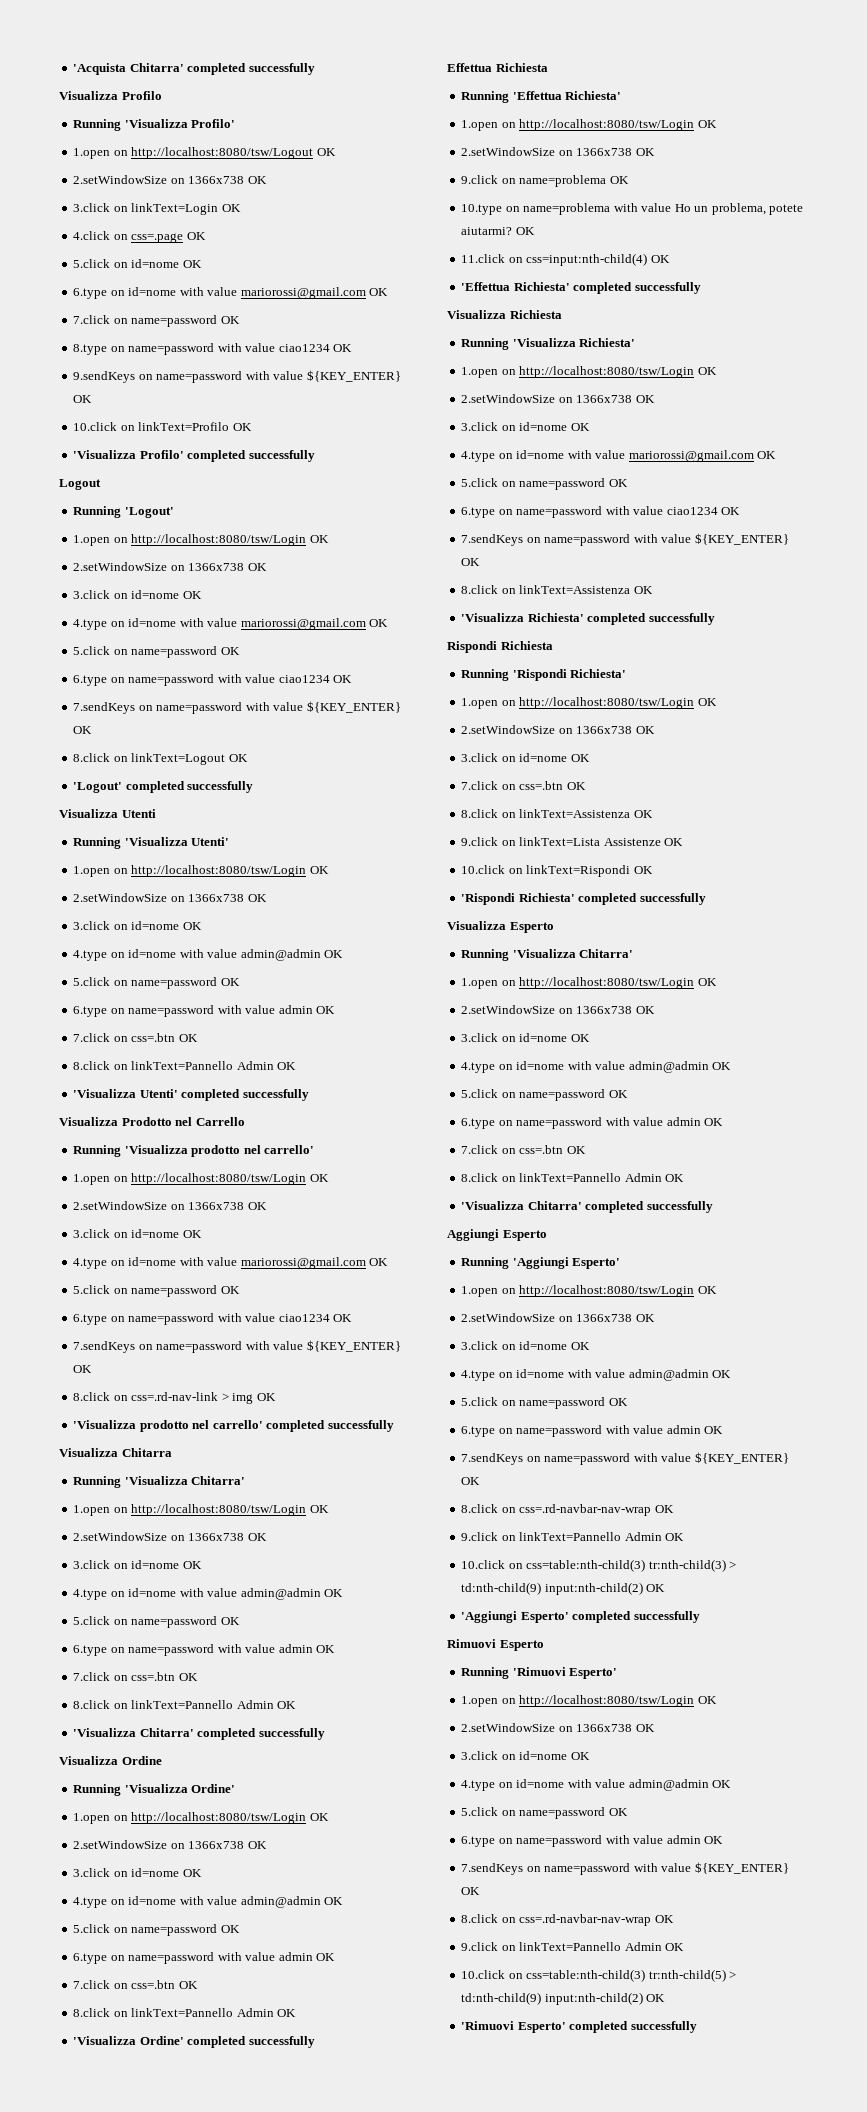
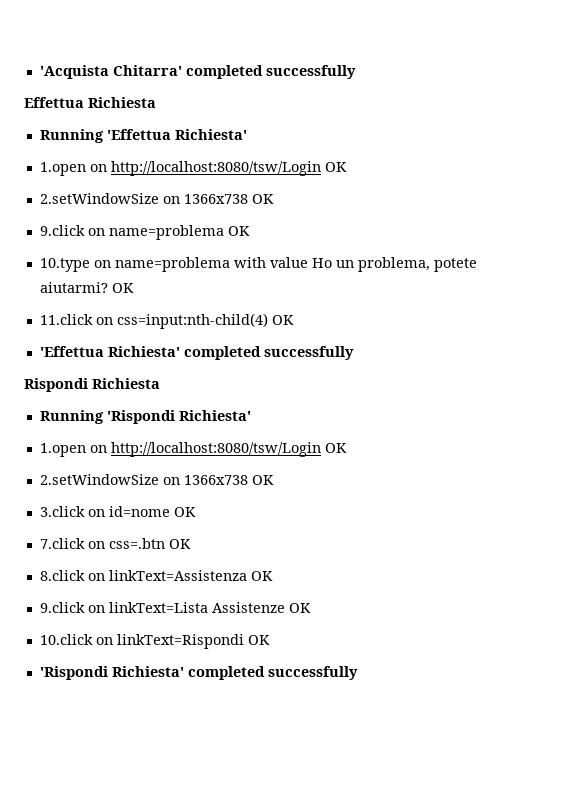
- Visualizza Profilo
- Running 'Visualizza Profilo'
- 1.open on http://localhost:8080/tsw/Logout OK
- 2.setWindowSize on 1366x738 OK
- 3.click on linkText=Login OK
- 4.click on css=.page OK
- 5.click on id=nome OK
- 6.type on id=nome with value mariorossi@gmail.com OK
- 7.click on name=password OK
- 8.type on name=password with value ciao1234 OK
- 9.sendKeys on name=password with value ${KEY_ENTER} OK
- 10.click on linkText=Profilo OK
- 'Visualizza Profilo' completed successfully
- Logout
- Running 'Logout'
- 1.open on http://localhost:8080/tsw/Login OK
- 2.setWindowSize on 1366x738 OK
- 3.click on id=nome OK
- 4.type on id=nome with value mariorossi@gmail.com OK
- 5.click on name=password OK
- 6.type on name=password with value ciao1234 OK
- 7.sendKeys on name=password with value ${KEY_ENTER} OK
- 8.click on linkText=Logout OK
- 'Logout' completed successfully
- Visualizza Utenti
- Running 'Visualizza Utenti'
- 1.open on http://localhost:8080/tsw/Login OK
- 2.setWindowSize on 1366x738 OK
- 3.click on id=nome OK
- 4.type on id=nome with value admin@admin OK
- 5.click on name=password OK
- 6.type on name=password with value admin OK
- 7.click on css=.btn OK
- 8.click on linkText=Pannello Admin OK
- 'Visualizza Utenti' completed successfully
- Visualizza Prodotto nel Carrello
- Running 'Visualizza prodotto nel carrello'
- 1.open on http://localhost:8080/tsw/Login OK
- 2.setWindowSize on 1366x738 OK
- 3.click on id=nome OK
- 4.type on id=nome with value mariorossi@gmail.com OK
- 5.click on name=password OK
- 6.type on name=password with value ciao1234 OK
- 7.sendKeys on name=password with value ${KEY_ENTER} OK
- 8.click on css=.rd-nav-link > img OK
- 'Visualizza prodotto nel carrello' completed successfully
- Visualizza Chitarra
- Running 'Visualizza Chitarra'
- 1.open on http://localhost:8080/tsw/Login OK
- 2.setWindowSize on 1366x738 OK
- 3.click on id=nome OK
- 4.type on id=nome with value admin@admin OK
- 5.click on name=password OK
- 6.type on name=password with value admin OK
- 7.click on css=.btn OK
- 8.click on linkText=Pannello Admin OK
- 'Visualizza Chitarra' completed successfully
- Visualizza Ordine
- Running 'Visualizza Ordine'
- 1.open on http://localhost:8080/tsw/Login OK
- 2.setWindowSize on 1366x738 OK
- 3.click on id=nome OK
- 4.type on id=nome with value admin@admin OK
- 5.click on name=password OK
- 6.type on name=password with value admin OK
- 7.click on css=.btn OK
- 8.click on linkText=Pannello Admin OK
- 'Visualizza Ordine' completed successfully
- Visualizza Richiesta
- Running 'Visualizza Richiesta'
- 1.open on http://localhost:8080/tsw/Login OK
- 2.setWindowSize on 1366x738 OK
- 3.click on id=nome OK
- 4.type on id=nome with value mariorossi@gmail.com OK
- 5.click on name=password OK
- 6.type on name=password with value ciao1234 OK
- 7.sendKeys on name=password with value ${KEY_ENTER} OK
- 8.click on linkText=Assistenza OK
- 'Visualizza Richiesta' completed successfully
- Visualizza Esperto
- Running 'Visualizza Chitarra'
- 1.open on http://localhost:8080/tsw/Login OK
- 2.setWindowSize on 1366x738 OK
- 3.click on id=nome OK
- 4.type on id=nome with value admin@admin OK
- 5.click on name=password OK
- 6.type on name=password with value admin OK
- 7.click on css=.btn OK
- 8.click on linkText=Pannello Admin OK
- 'Visualizza Chitarra' completed successfully
- Aggiungi Esperto
- Running 'Aggiungi Esperto'
- 1.open on http://localhost:8080/tsw/Login OK
- 2.setWindowSize on 1366x738 OK
- 3.click on id=nome OK
- 4.type on id=nome with value admin@admin OK
- 5.click on name=password OK
- 6.type on name=password with value admin OK
- 7.sendKeys on name=password with value ${KEY_ENTER} OK
- 8.click on css=.rd-navbar-nav-wrap OK
- 9.click on linkText=Pannello Admin OK
- 10.click on css=table:nth-child(3) tr:nth-child(3) > td:nth-child(9) input:nth-child(2) OK
- 'Aggiungi Esperto' completed successfully
- Rimuovi Esperto
- Running 'Rimuovi Esperto'
- 1.open on http://localhost:8080/tsw/Login OK
- 2.setWindowSize on 1366x738 OK
- 3.click on id=nome OK
- 4.type on id=nome with value admin@admin OK
- 5.click on name=password OK
- 6.type on name=password with value admin OK
- 7.sendKeys on name=password with value ${KEY_ENTER} OK
- 8.click on css=.rd-navbar-nav-wrap OK
- 9.click on linkText=Pannello Admin OK
- 10.click on css=table:nth-child(3) tr:nth-child(5) > td:nth-child(9) input:nth-child(2) OK
- 'Rimuovi Esperto' completed successfully

